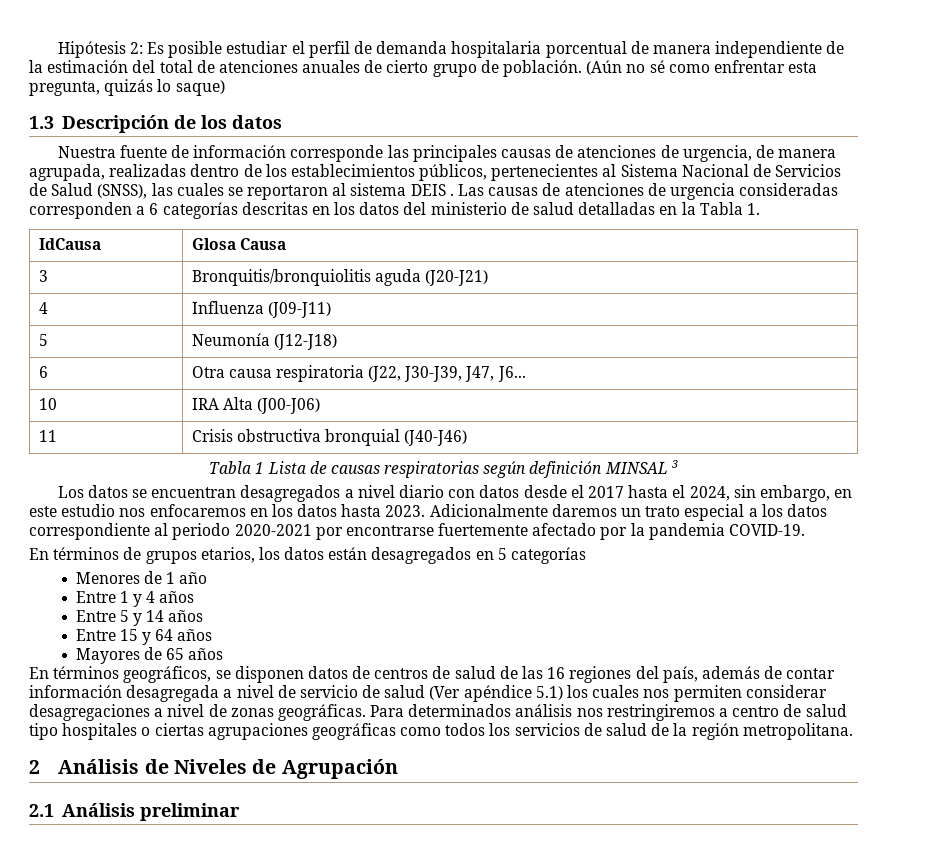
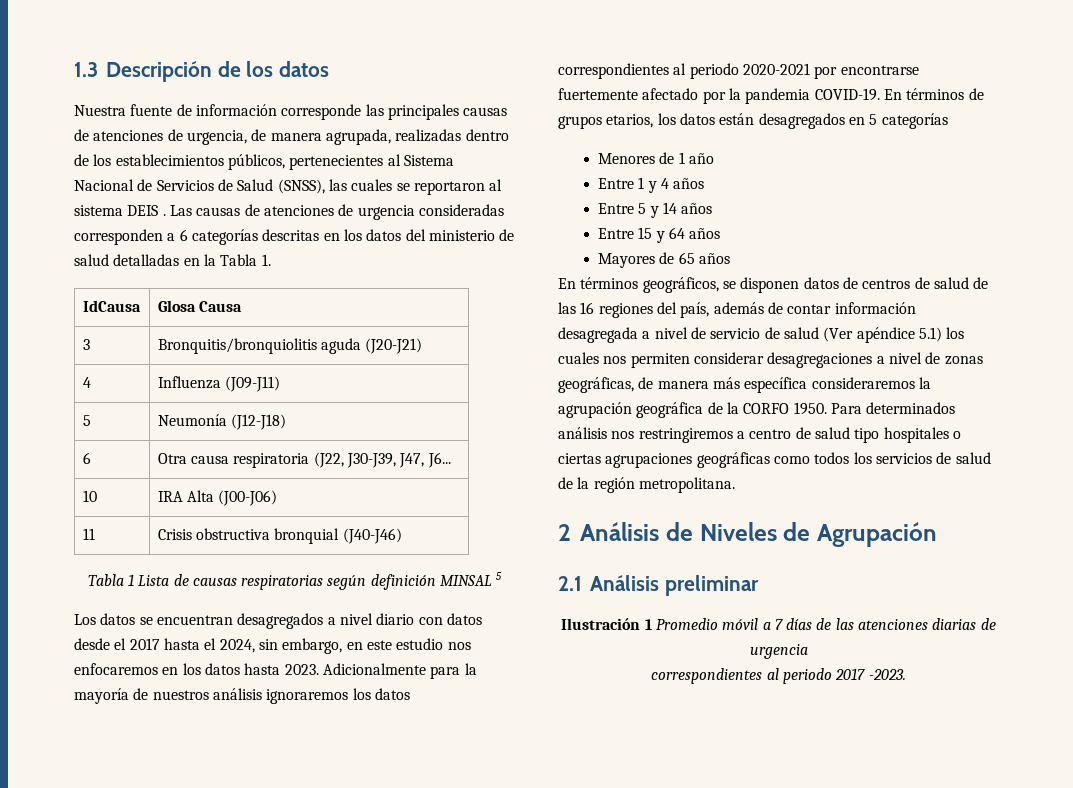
- Hipótesis 2: Es posible estudiar el perfil de demanda hospitalaria porcentual de manera independiente de la estimación del total de atenciones anuales de cierto grupo de población. (Aún no sé como enfrentar esta pregunta, quizás lo saque)
- Tabla 1 Lista de causas respiratorias según definición MINSAL 3
+ Tabla 1 Lista de causas respiratorias según definición MINSAL 5
- Adicionalmente daremos un trato especial a los datos correspondiente al periodo 2020-2021 por encontrarse fuertemente afectado por la pandemia COVID-19.
- En términos de grupos etarios, los datos están desagregados en 5 categorías
+ Adicionalmente para la mayoría de nuestros análisis ignoraremos los datos correspondientes al periodo 2020-2021 por encontrarse fuertemente afectado por la pandemia COVID-19. En términos de grupos etarios, los datos están desagregados en 5 categorías
- En términos geográficos, se disponen datos de centros de salud de las 16 regiones del país, además de contar información desagregada a nivel de servicio de salud (Ver apéndice 5.1) los cuales nos permiten considerar desagregaciones a nivel de zonas geográficas.
+ En términos geográficos, se disponen datos de centros de salud de las 16 regiones del país, además de contar información desagregada a nivel de servicio de salud (Ver apéndice 5.1) los cuales nos permiten considerar desagregaciones a nivel de zonas geográficas, de manera más específica consideraremos la agrupación geográfica de la CORFO 1950.
+ Ilustración 1 Promedio móvil a 7 días de las atenciones diarias de urgencia
+ correspondientes al periodo 2017 -2023.

